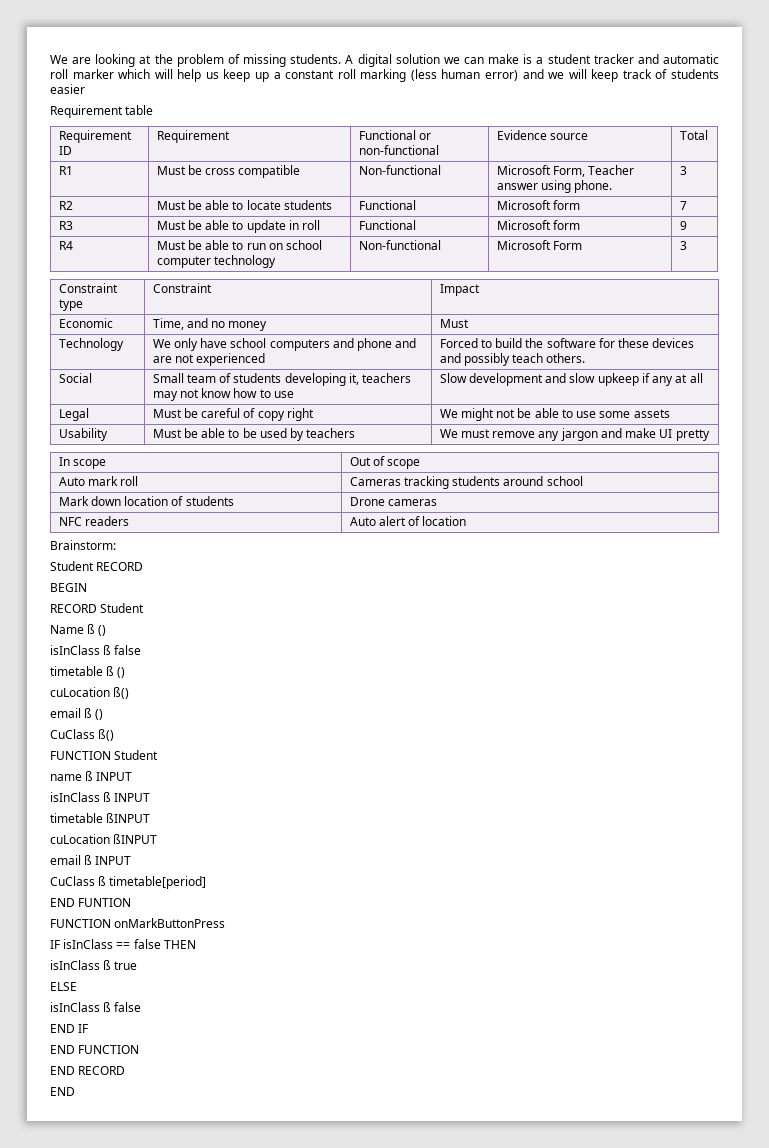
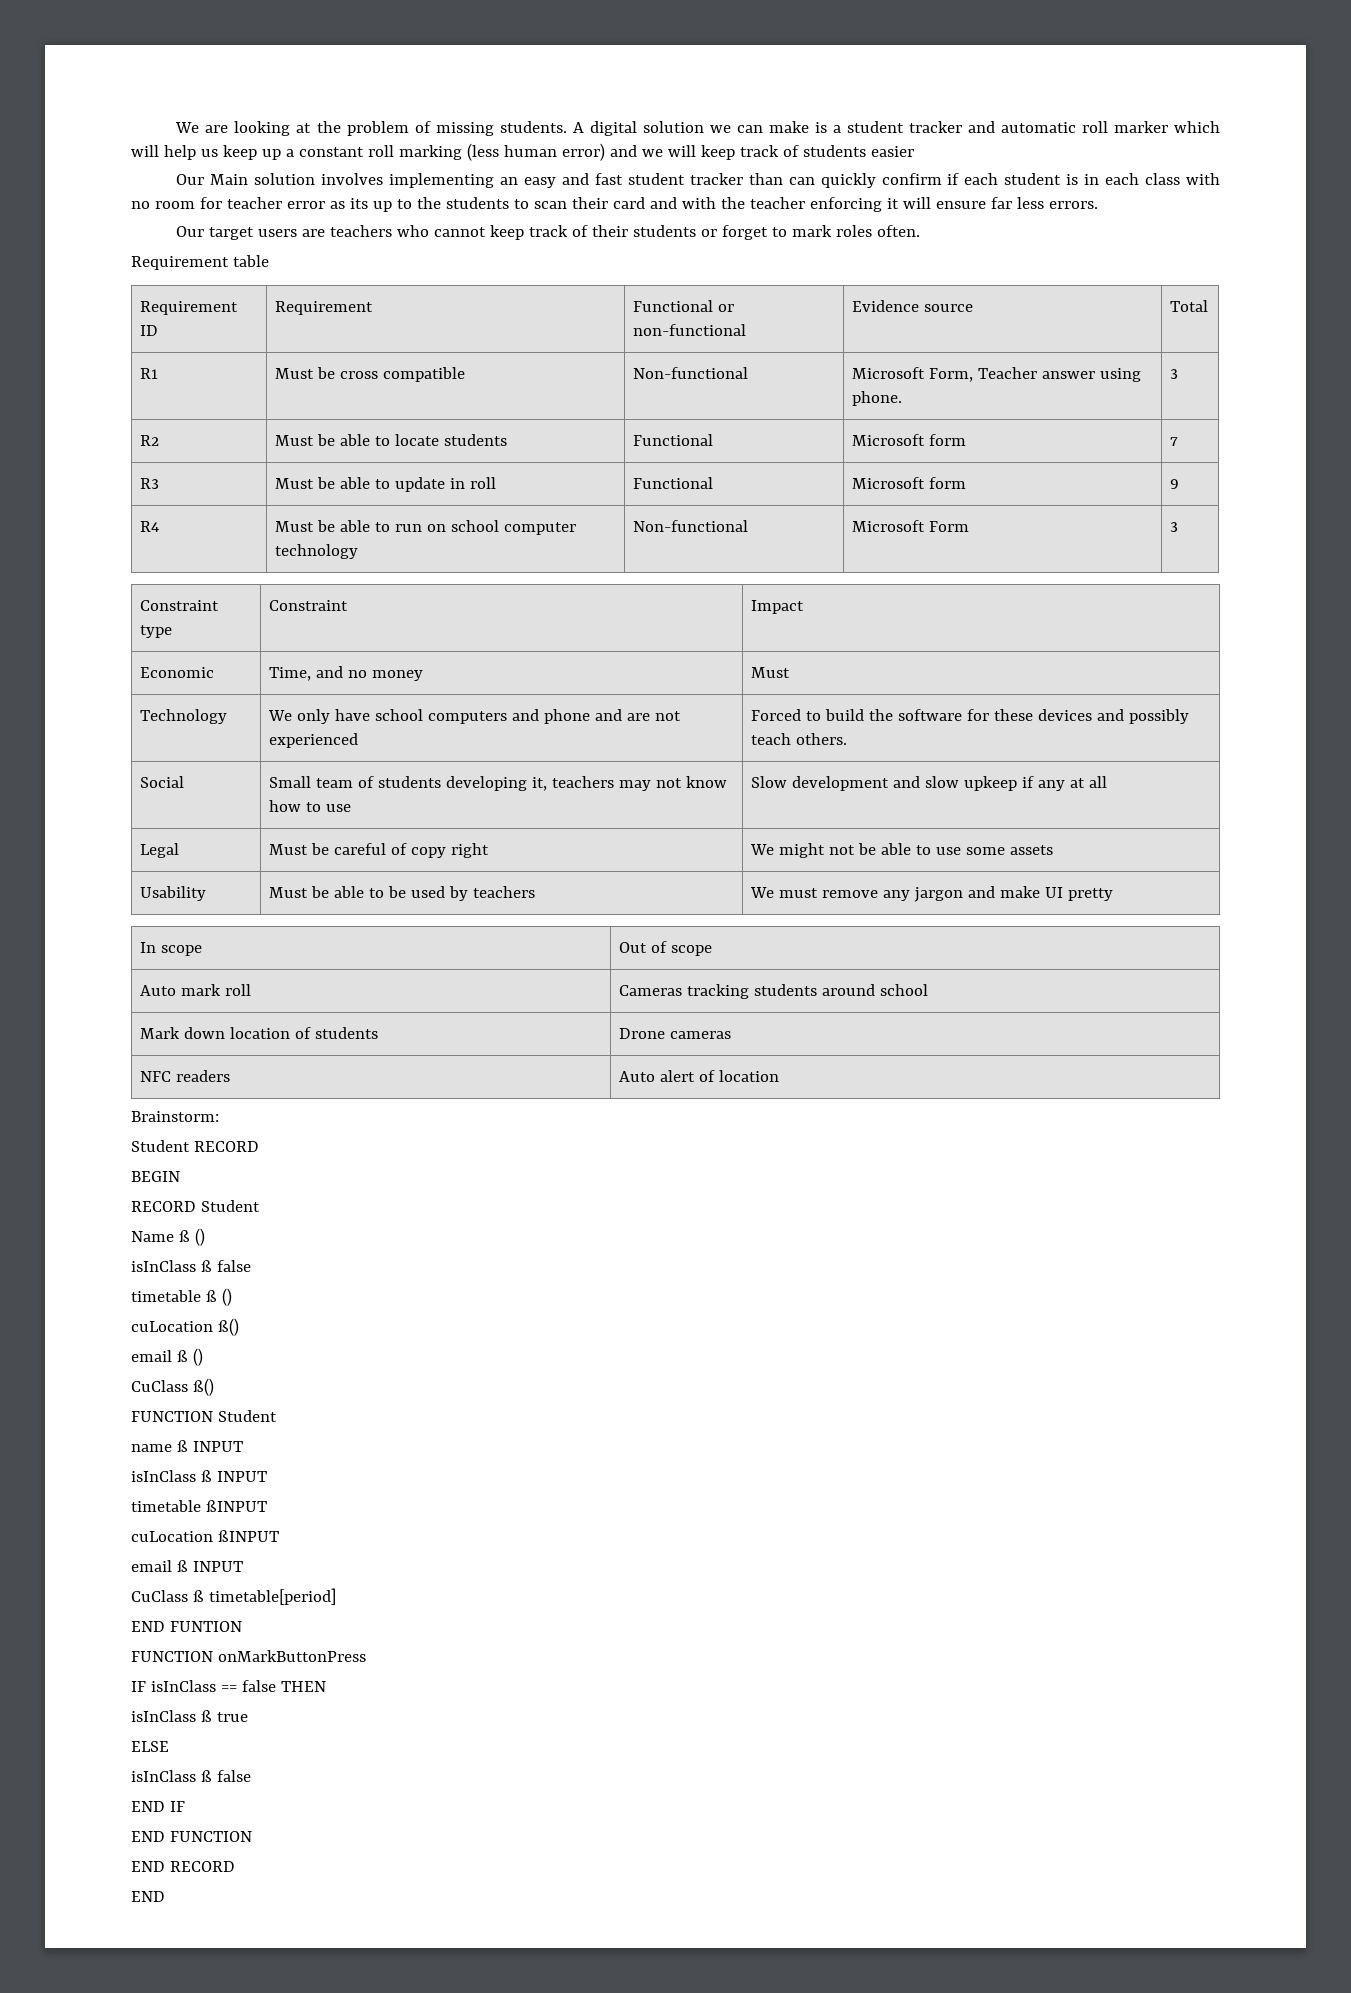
+ Our Main solution involves implementing an easy and fast student tracker than can quickly confirm if each student is in each class with no room for teacher error as its up to the students to scan their card and with the teacher enforcing it will ensure far less errors.
+ Our target users are teachers who cannot keep track of their students or forget to mark roles often.

